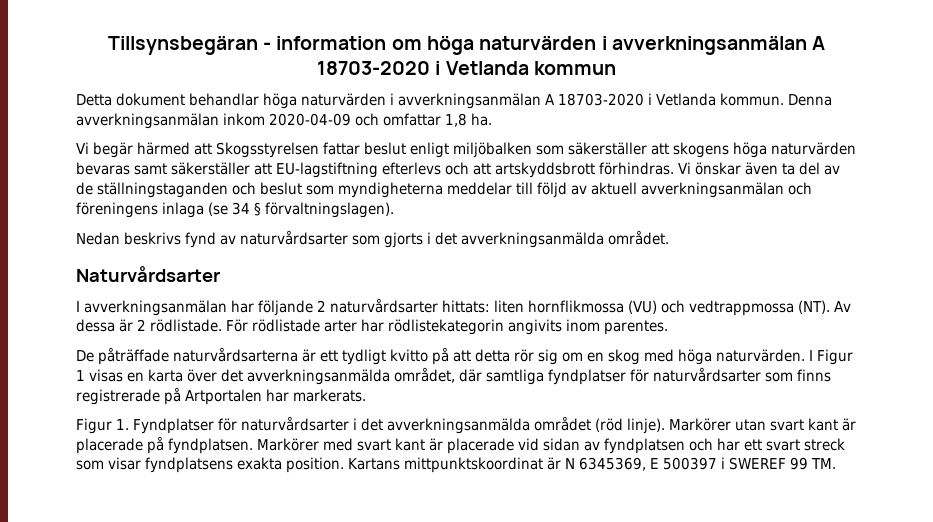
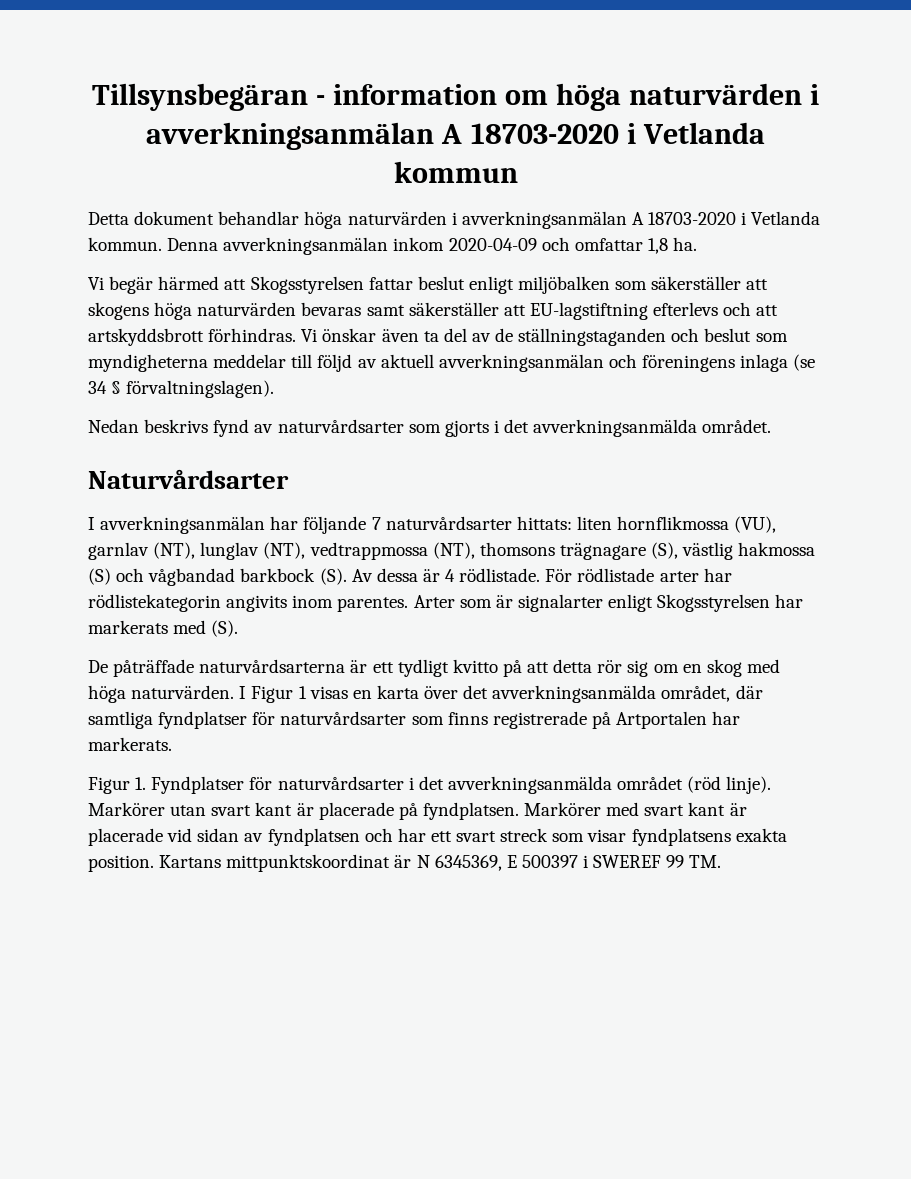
- I avverkningsanmälan har följande 2 naturvårdsarter hittats: liten hornflikmossa (VU) och vedtrappmossa (NT). Av dessa är 2 rödlistade.
+ I avverkningsanmälan har följande 7 naturvårdsarter hittats: liten hornflikmossa (VU), garnlav (NT), lunglav (NT), vedtrappmossa (NT), thomsons trägnagare (S), västlig hakmossa (S) och vågbandad barkbock (S). Av dessa är 4 rödlistade.
+ Arter som är signalarter enligt Skogsstyrelsen har markerats med (S).

